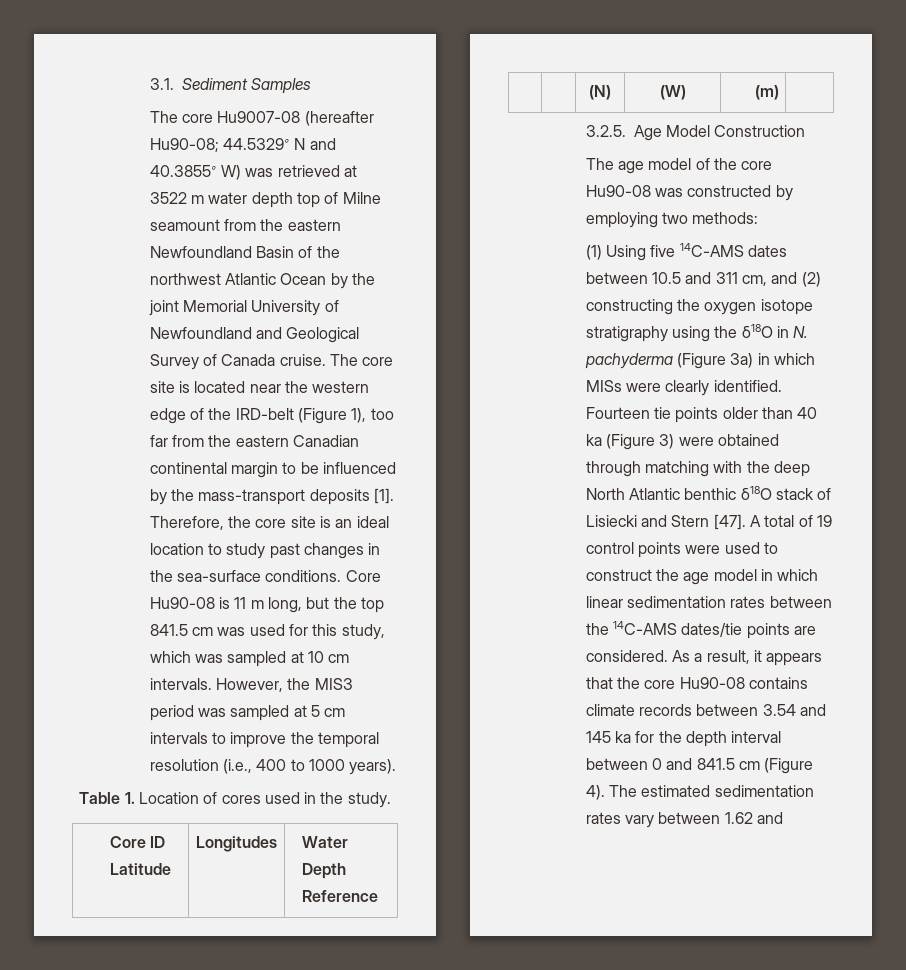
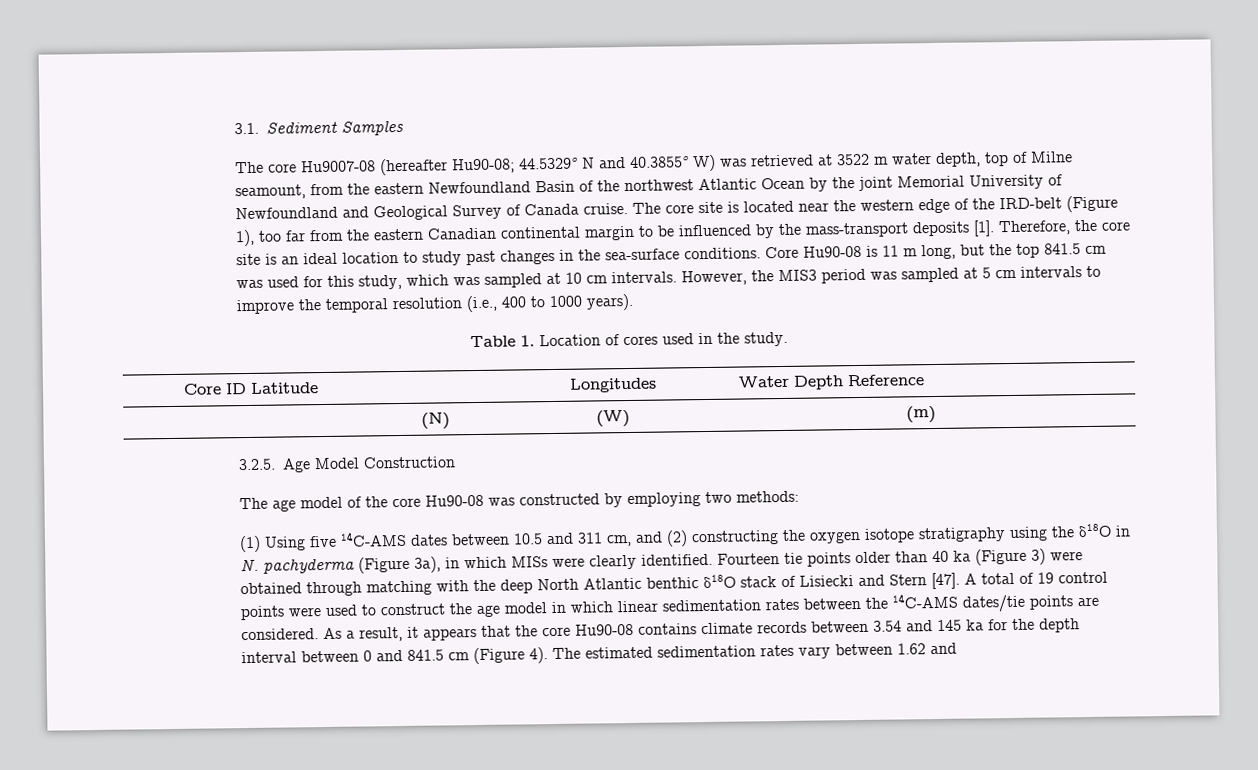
- The core Hu9007-08 (hereafter Hu90-08; 44.5329◦ N and 40.3855◦ W) was retrieved at 3522 m water depth top of Milne seamount from the eastern Newfoundland Basin of the northwest Atlantic Ocean by the joint Memorial University of Newfoundland and Geological Survey of Canada cruise.
+ The core Hu9007-08 (hereafter Hu90-08; 44.5329◦ N and 40.3855◦ W) was retrieved at 3522 m water depth, top of Milne seamount, from the eastern Newfoundland Basin of the northwest Atlantic Ocean by the joint Memorial University of Newfoundland and Geological Survey of Canada cruise.
- (1) Using five 14C-AMS dates between 10.5 and 311 cm, and (2) constructing the oxygen isotope stratigraphy using the δ18O in N. pachyderma (Figure 3a) in which MISs were clearly identified.
+ (1) Using five 14C-AMS dates between 10.5 and 311 cm, and (2) constructing the oxygen isotope stratigraphy using the δ18O in N. pachyderma (Figure 3a), in which MISs were clearly identified.

